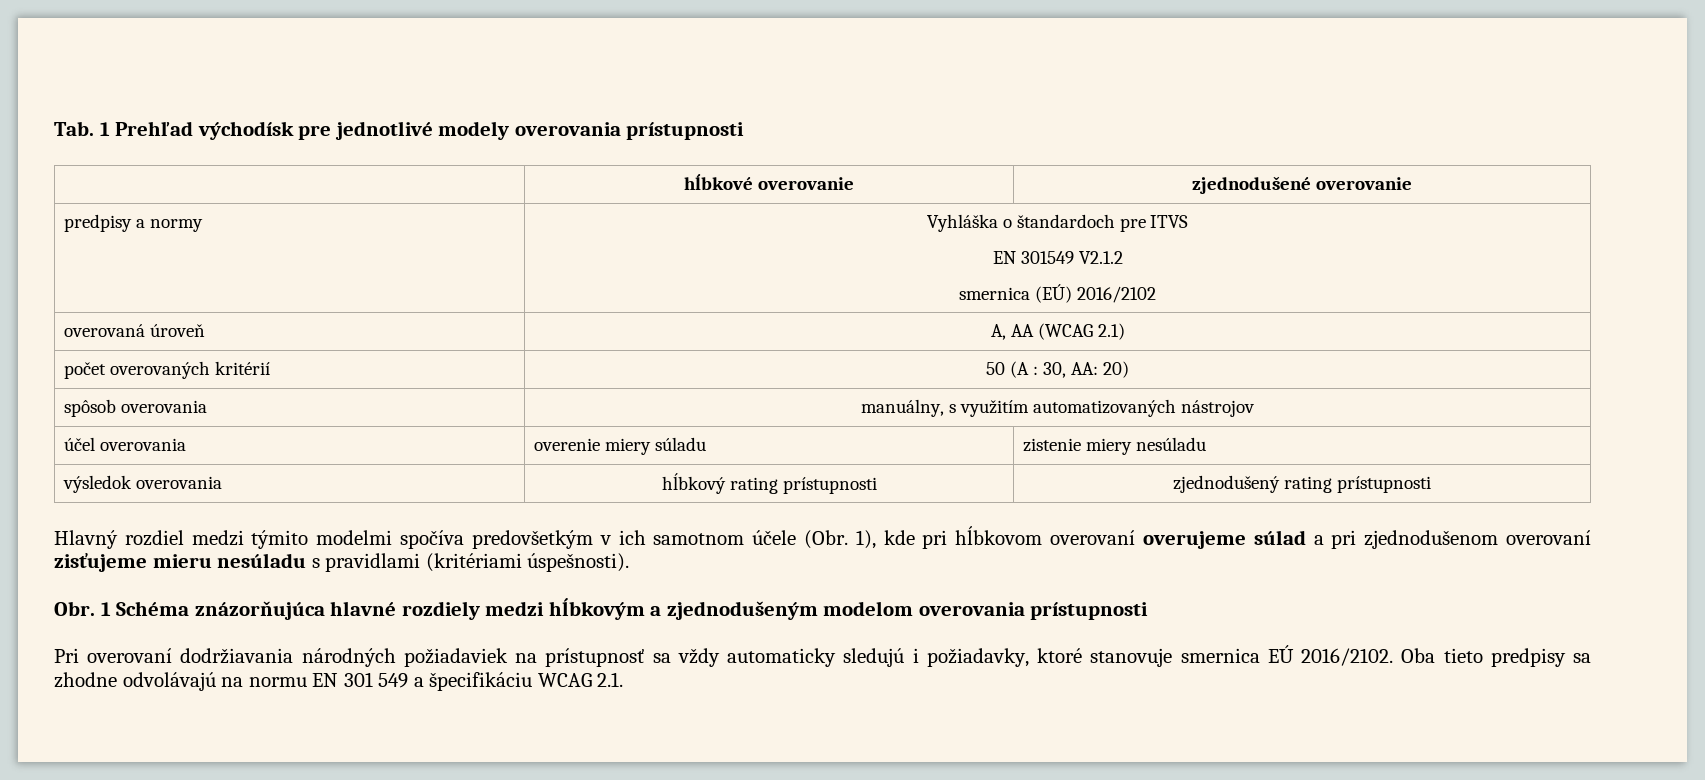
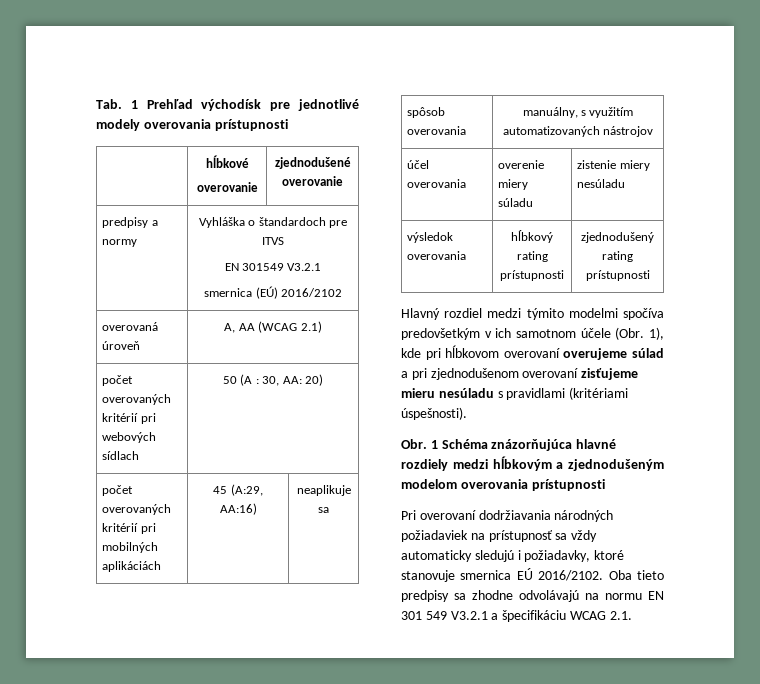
- | hĺbkové overovanie | zjednodušené overovanie
+ | hĺbkové
+ overovanie | zjednodušené overovanie
  predpisy a normy | Vyhláška o štandardoch pre ITVS
- EN 301549 V2.1.2
+ EN 301549 V3.2.1
- počet overovaných kritérií | 50 (A : 30, AA: 20)
+ počet overovaných kritérií pri webových sídlach | 50 (A : 30, AA: 20)
+ počet overovaných kritérií pri mobilných aplikáciách | 45 (A:29, AA:16) | neaplikuje sa
- Oba tieto predpisy sa zhodne odvolávajú na normu EN 301 549 a špecifikáciu WCAG 2.1.
+ Oba tieto predpisy sa zhodne odvolávajú na normu EN 301 549 V3.2.1 a špecifikáciu WCAG 2.1.

